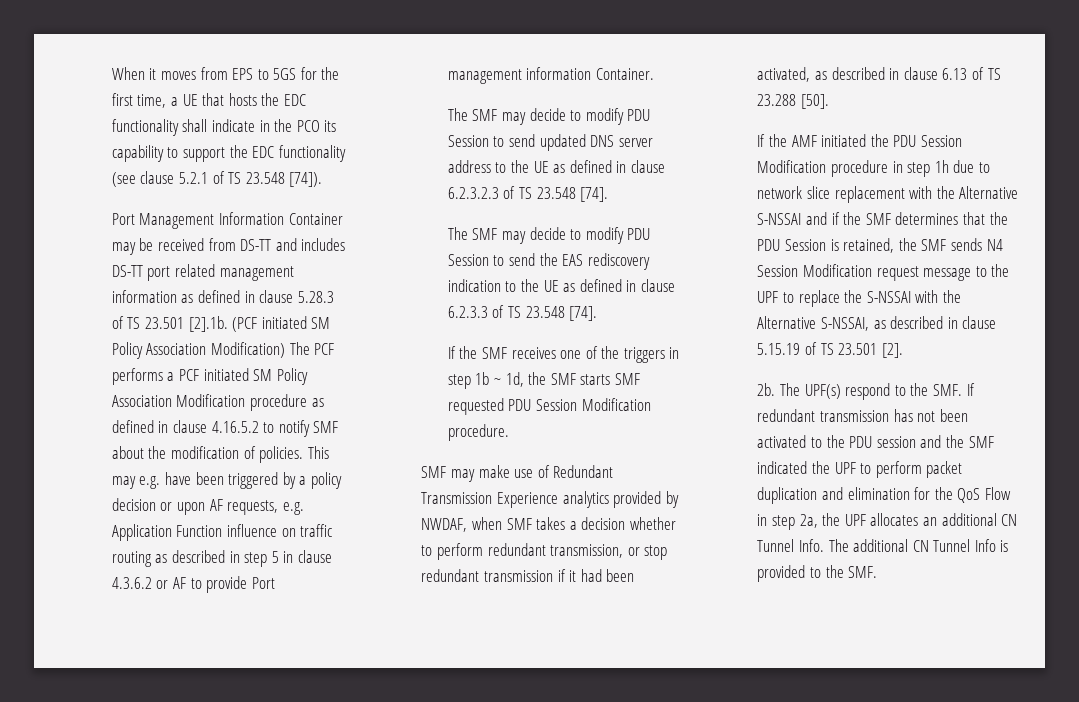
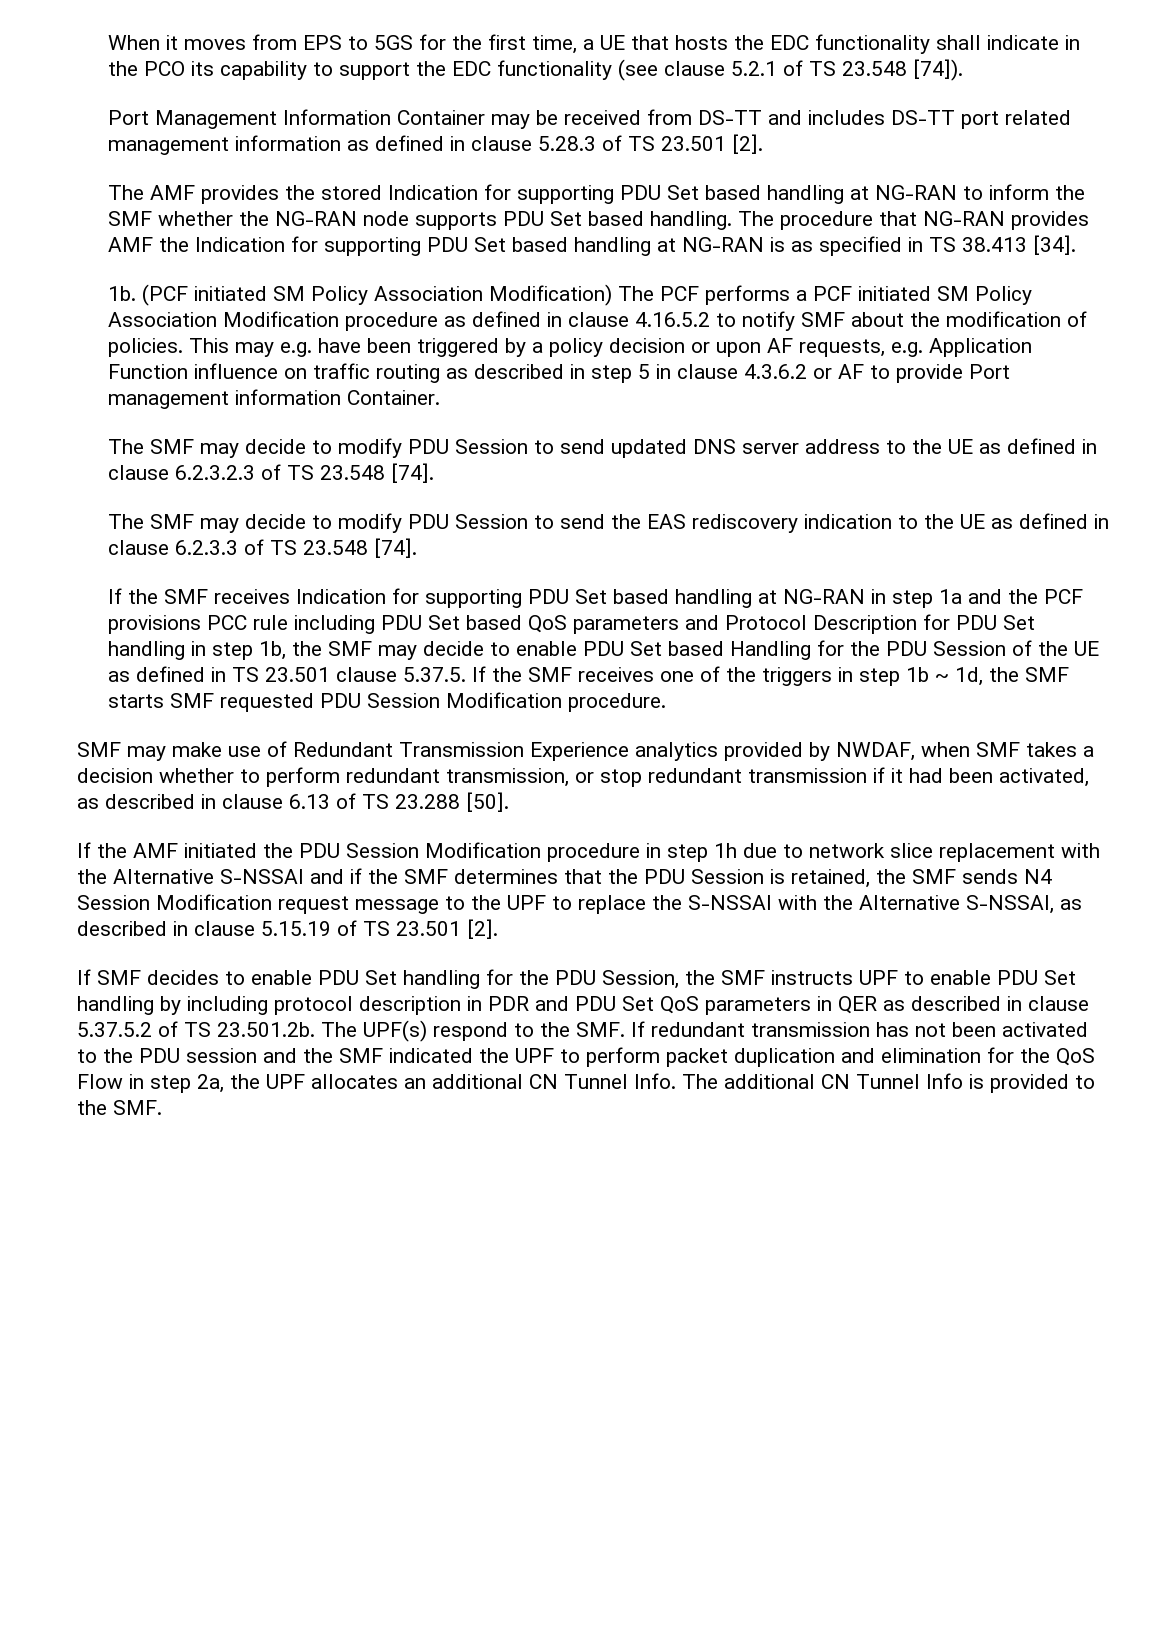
- Port Management Information Container may be received from DS-TT and includes DS-TT port related management information as defined in clause 5.28.3 of TS 23.501 [2].1b. (PCF initiated SM Policy Association Modification) The PCF performs a PCF initiated SM Policy Association Modification procedure as defined in clause 4.16.5.2 to notify SMF about the modification of policies.
+ Port Management Information Container may be received from DS-TT and includes DS-TT port related management information as defined in clause 5.28.3 of TS 23.501 [2].
+ The AMF provides the stored Indication for supporting PDU Set based handling at NG-RAN to inform the SMF whether the NG-RAN node supports PDU Set based handling. The procedure that NG-RAN provides AMF the Indication for supporting PDU Set based handling at NG-RAN is as specified in TS 38.413 [34].
+ 1b. (PCF initiated SM Policy Association Modification) The PCF performs a PCF initiated SM Policy Association Modification procedure as defined in clause 4.16.5.2 to notify SMF about the modification of policies.
- If the SMF receives one of the triggers in step 1b ~ 1d, the SMF starts SMF requested PDU Session Modification procedure.
+ If the SMF receives Indication for supporting PDU Set based handling at NG-RAN in step 1a and the PCF provisions PCC rule including PDU Set based QoS parameters and Protocol Description for PDU Set handling in step 1b, the SMF may decide to enable PDU Set based Handling for the PDU Session of the UE as defined in TS 23.501 clause 5.37.5. If the SMF receives one of the triggers in step 1b ~ 1d, the SMF starts SMF requested PDU Session Modification procedure.
- 2b. The UPF(s) respond to the SMF. If redundant transmission has not been activated to the PDU session and the SMF indicated the UPF to perform packet duplication and elimination for the QoS Flow in step 2a, the UPF allocates an additional CN Tunnel Info.
+ If SMF decides to enable PDU Set handling for the PDU Session, the SMF instructs UPF to enable PDU Set handling by including protocol description in PDR and PDU Set QoS parameters in QER as described in clause 5.37.5.2 of TS 23.501.2b. The UPF(s) respond to the SMF. If redundant transmission has not been activated to the PDU session and the SMF indicated the UPF to perform packet duplication and elimination for the QoS Flow in step 2a, the UPF allocates an additional CN Tunnel Info.

